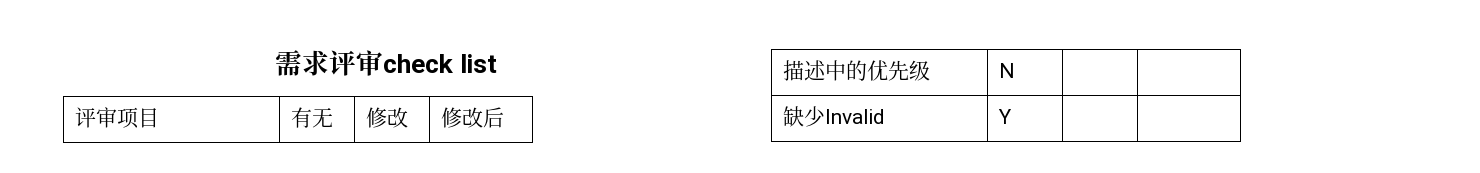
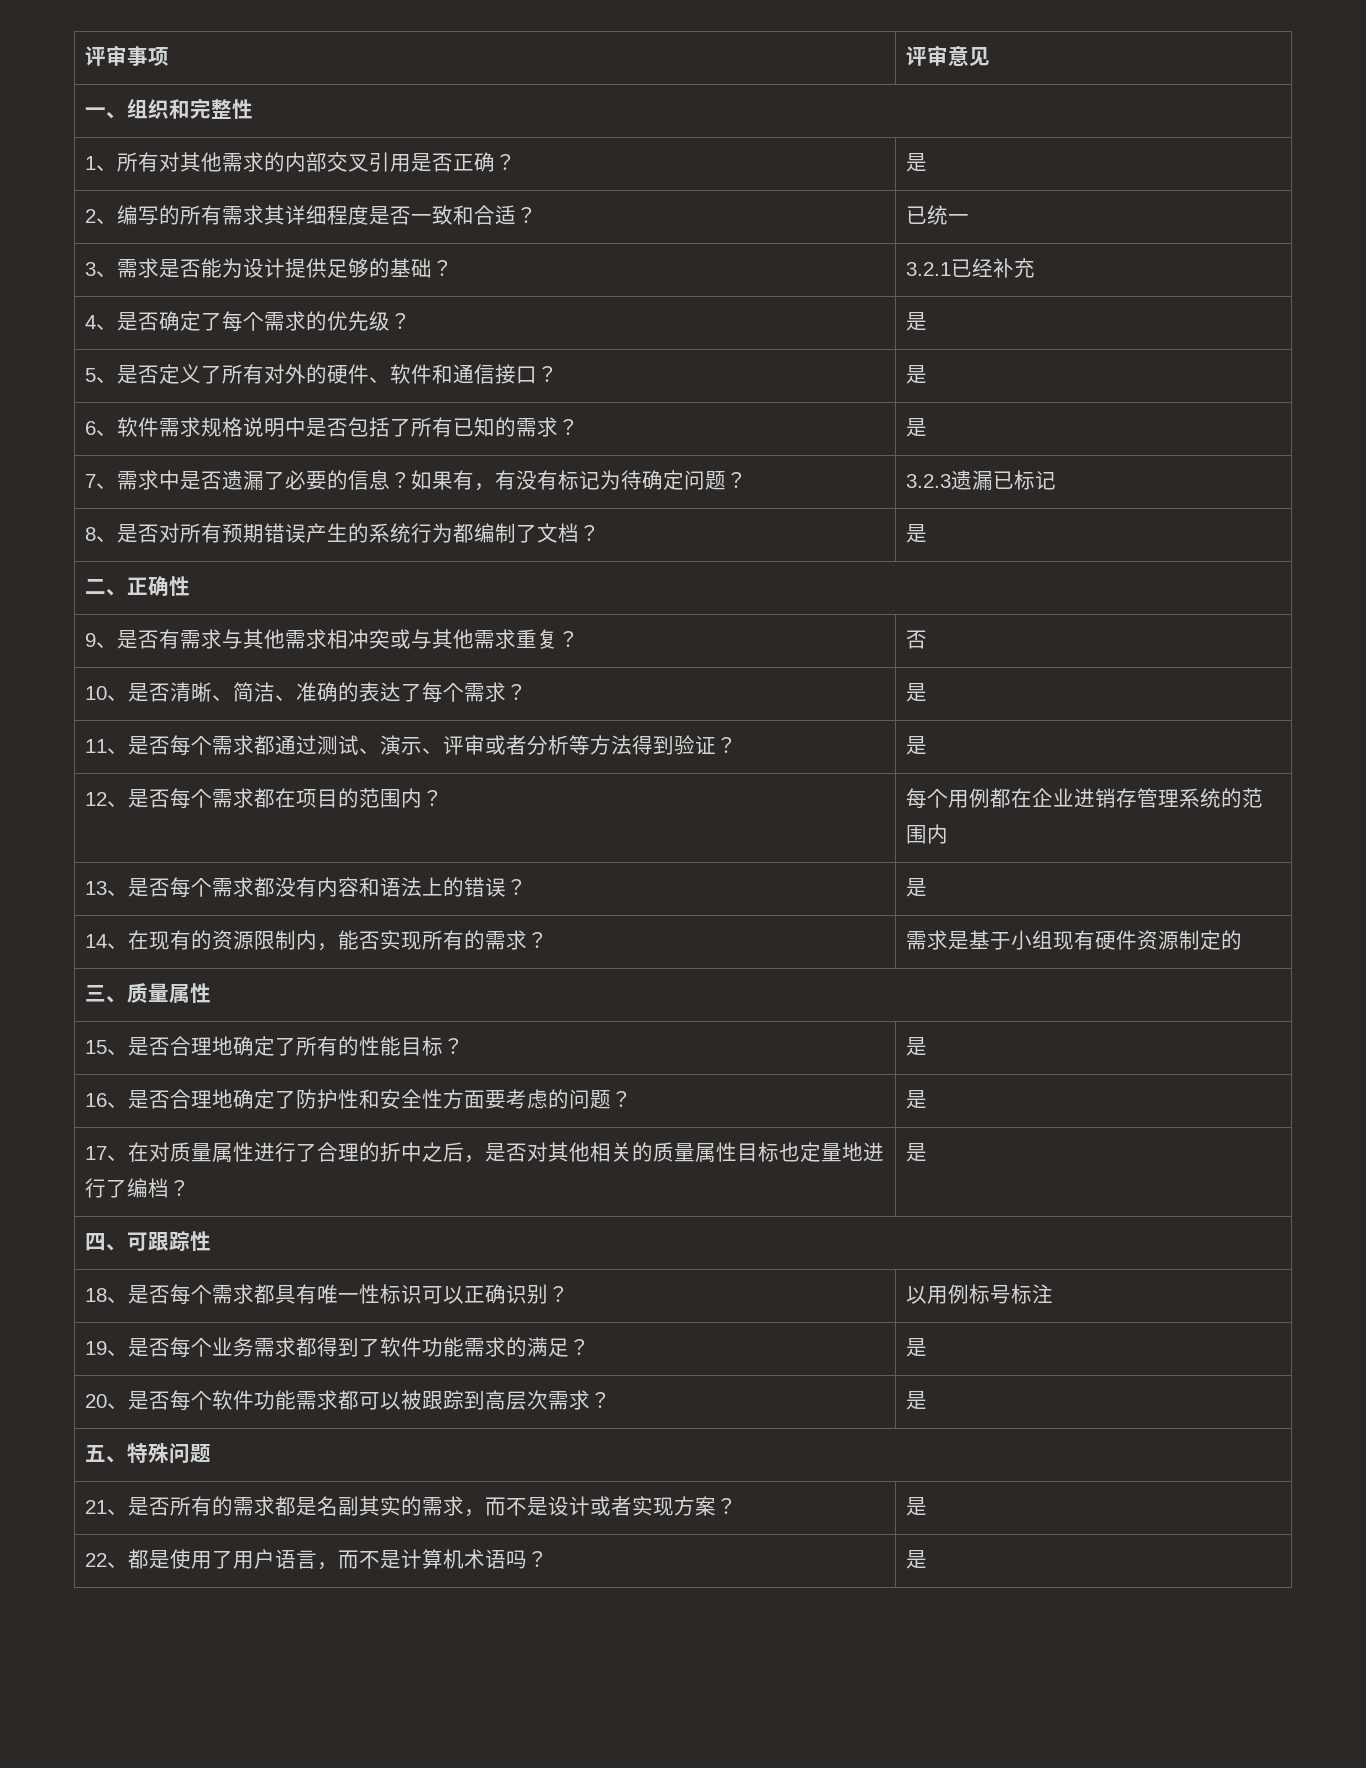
- 需求评审check list
- 评审项目 | 有无 | 修改 | 修改后
- 描述中的优先级 | N | |
- 缺少Invalid | Y | |
+ 评审事项 | 评审意见
+ 一、组织和完整性
+ 1、所有对其他需求的内部交叉引用是否正确？ | 是
+ 2、编写的所有需求其详细程度是否一致和合适？ | 已统一
+ 3、需求是否能为设计提供足够的基础？ | 3.2.1已经补充
+ 4、是否确定了每个需求的优先级？ | 是
+ 5、是否定义了所有对外的硬件、软件和通信接口？ | 是
+ 6、软件需求规格说明中是否包括了所有已知的需求？ | 是
+ 7、需求中是否遗漏了必要的信息？如果有，有没有标记为待确定问题？ | 3.2.3遗漏已标记
+ 8、是否对所有预期错误产生的系统行为都编制了文档？ | 是
+ 二、正确性
+ 9、是否有需求与其他需求相冲突或与其他需求重复？ | 否
+ 10、是否清晰、简洁、准确的表达了每个需求？ | 是
+ 11、是否每个需求都通过测试、演示、评审或者分析等方法得到验证？ | 是
+ 12、是否每个需求都在项目的范围内？ | 每个用例都在企业进销存管理系统的范围内
+ 13、是否每个需求都没有内容和语法上的错误？ | 是
+ 14、在现有的资源限制内，能否实现所有的需求？ | 需求是基于小组现有硬件资源制定的
+ 三、质量属性
+ 15、是否合理地确定了所有的性能目标？ | 是
+ 16、是否合理地确定了防护性和安全性方面要考虑的问题？ | 是
+ 17、在对质量属性进行了合理的折中之后，是否对其他相关的质量属性目标也定量地进行了编档？ | 是
+ 四、可跟踪性
+ 18、是否每个需求都具有唯一性标识可以正确识别？ | 以用例标号标注
+ 19、是否每个业务需求都得到了软件功能需求的满足？ | 是
+ 20、是否每个软件功能需求都可以被跟踪到高层次需求？ | 是
+ 五、特殊问题
+ 21、是否所有的需求都是名副其实的需求，而不是设计或者实现方案？ | 是
+ 22、都是使用了用户语言，而不是计算机术语吗？ | 是

